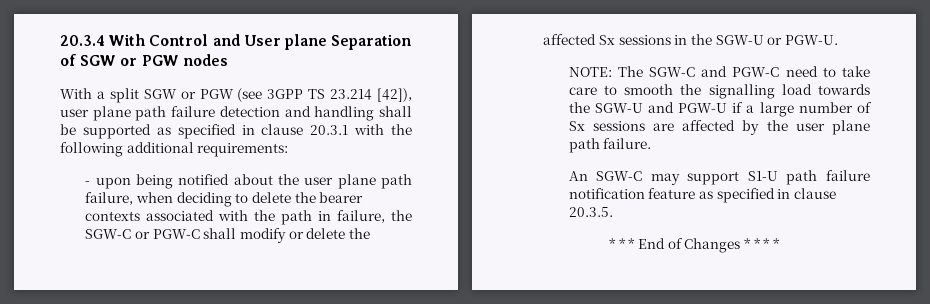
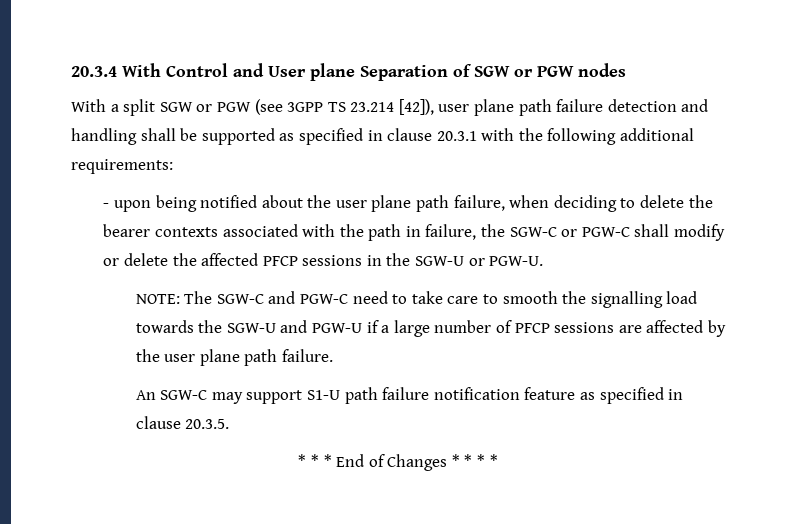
- - upon being notified about the user plane path failure, when deciding to delete the bearer contexts associated with the path in failure, the SGW-C or PGW-C shall modify or delete the affected Sx sessions in the SGW-U or PGW-U.
+ - upon being notified about the user plane path failure, when deciding to delete the bearer contexts associated with the path in failure, the SGW-C or PGW-C shall modify or delete the affected PFCP sessions in the SGW-U or PGW-U.
- NOTE: The SGW-C and PGW-C need to take care to smooth the signalling load towards the SGW-U and PGW-U if a large number of Sx sessions are affected by the user plane path failure.
+ NOTE: The SGW-C and PGW-C need to take care to smooth the signalling load towards the SGW-U and PGW-U if a large number of PFCP sessions are affected by the user plane path failure.

